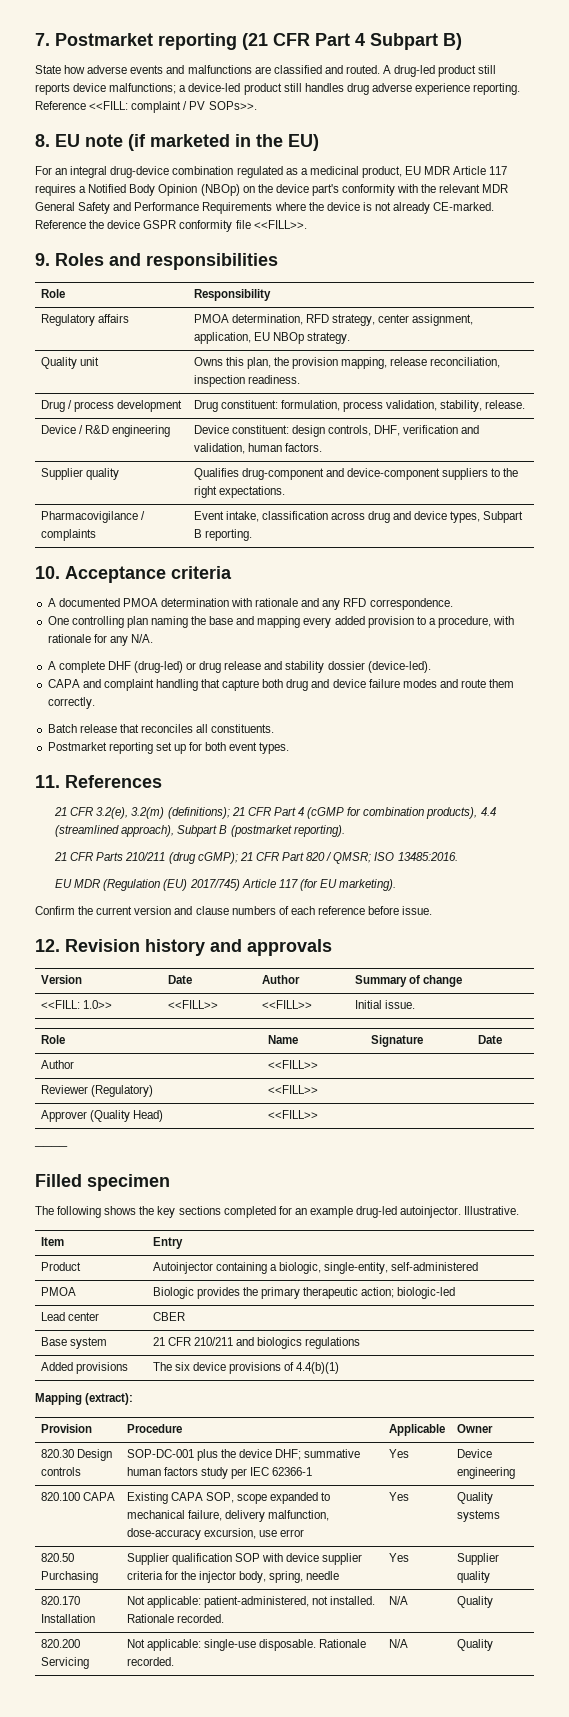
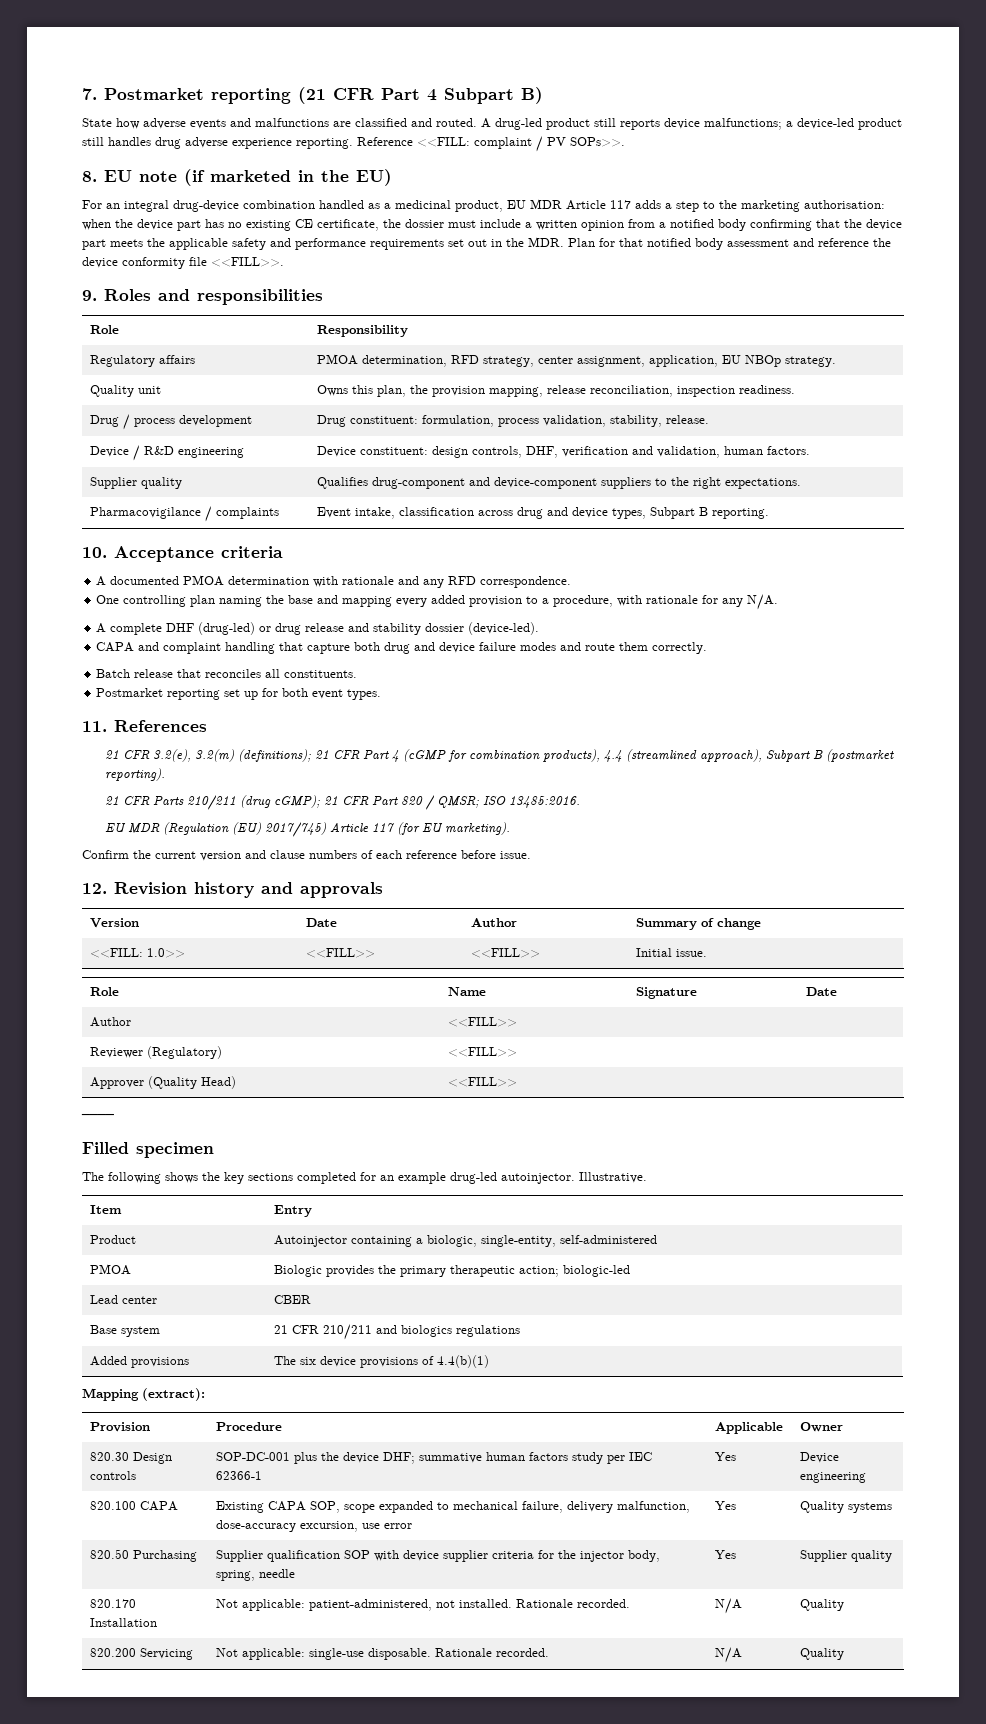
- For an integral drug-device combination regulated as a medicinal product, EU MDR Article 117 requires a Notified Body Opinion (NBOp) on the device part's conformity with the relevant MDR General Safety and Performance Requirements where the device is not already CE-marked. Reference the device GSPR conformity file <<FILL>>.
+ For an integral drug-device combination handled as a medicinal product, EU MDR Article 117 adds a step to the marketing authorisation: when the device part has no existing CE certificate, the dossier must include a written opinion from a notified body confirming that the device part meets the applicable safety and performance requirements set out in the MDR. Plan for that notified body assessment and reference the device conformity file <<FILL>>.

